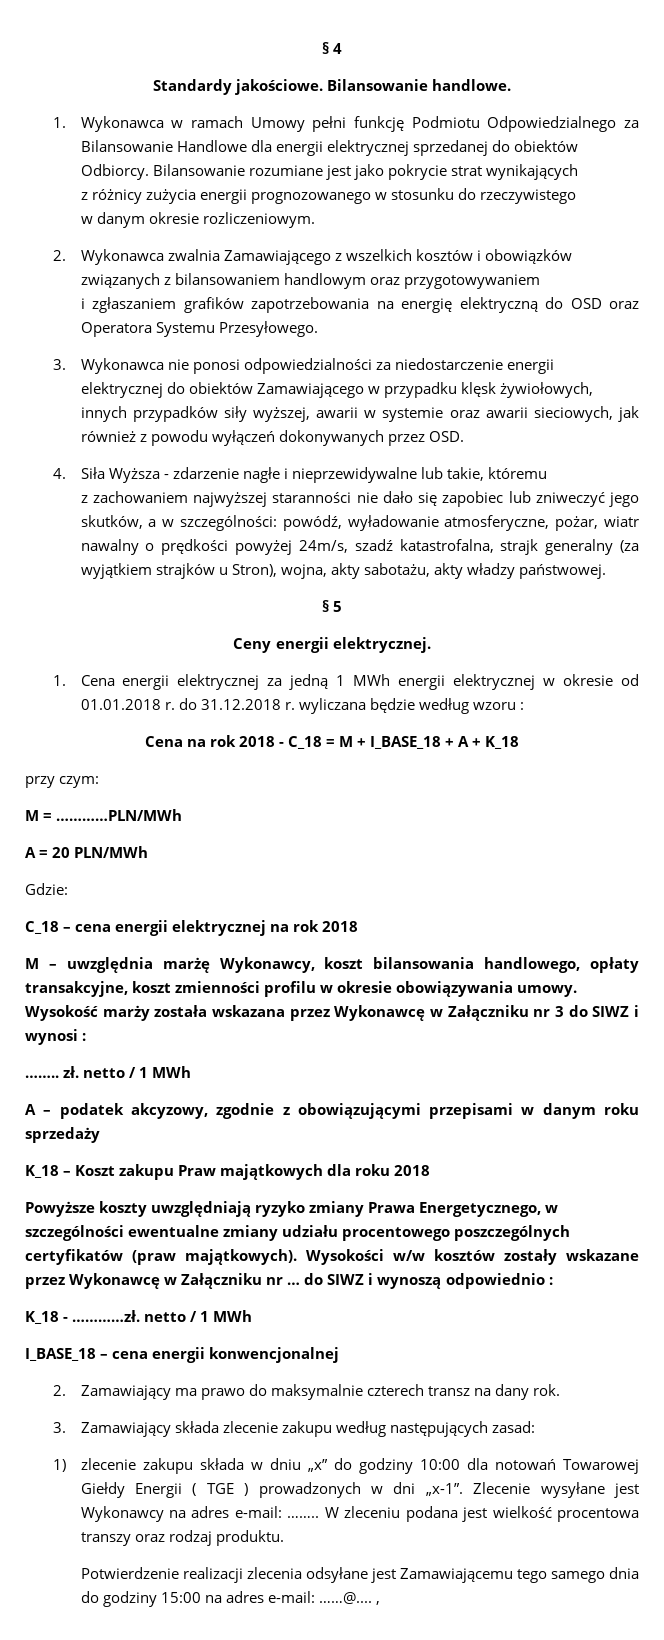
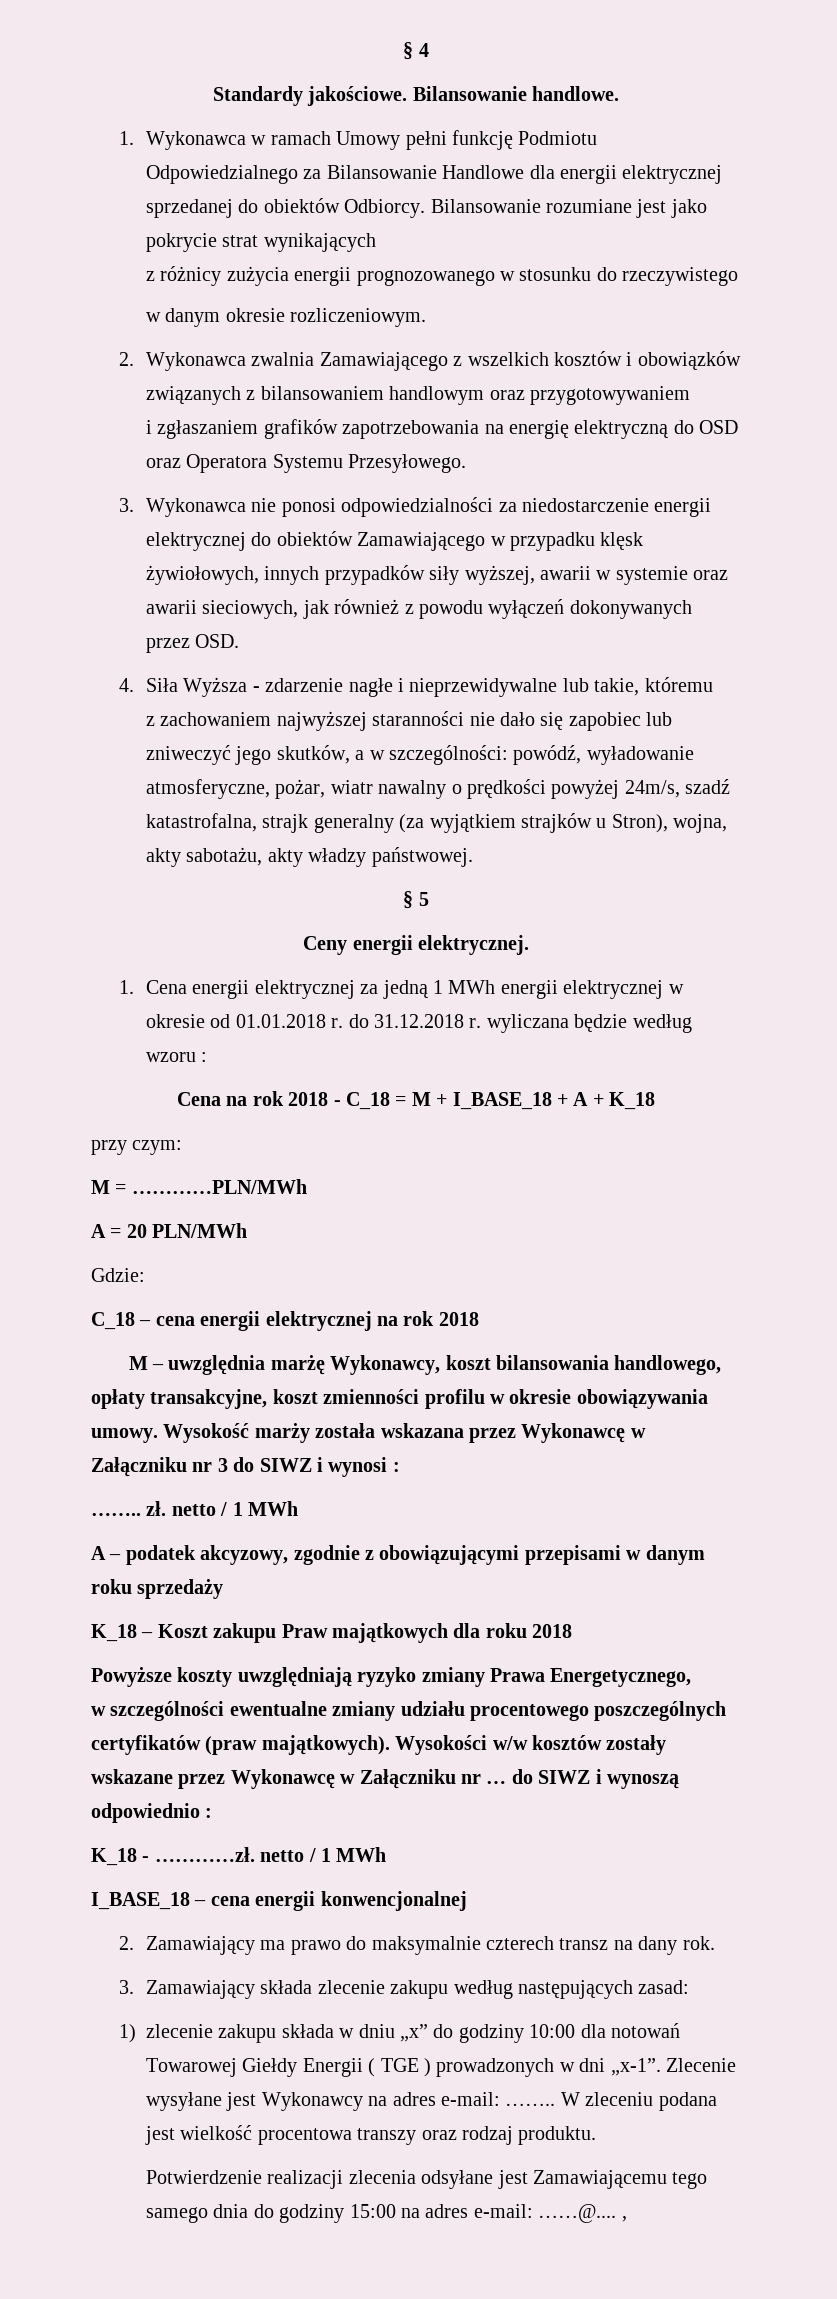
- Powyższe koszty uwzględniają ryzyko zmiany Prawa Energetycznego, w szczególności ewentualne zmiany udziału procentowego poszczególnych certyfikatów (praw majątkowych).
+ Powyższe koszty uwzględniają ryzyko zmiany Prawa Energetycznego,
+ w szczególności ewentualne zmiany udziału procentowego poszczególnych certyfikatów (praw majątkowych).

